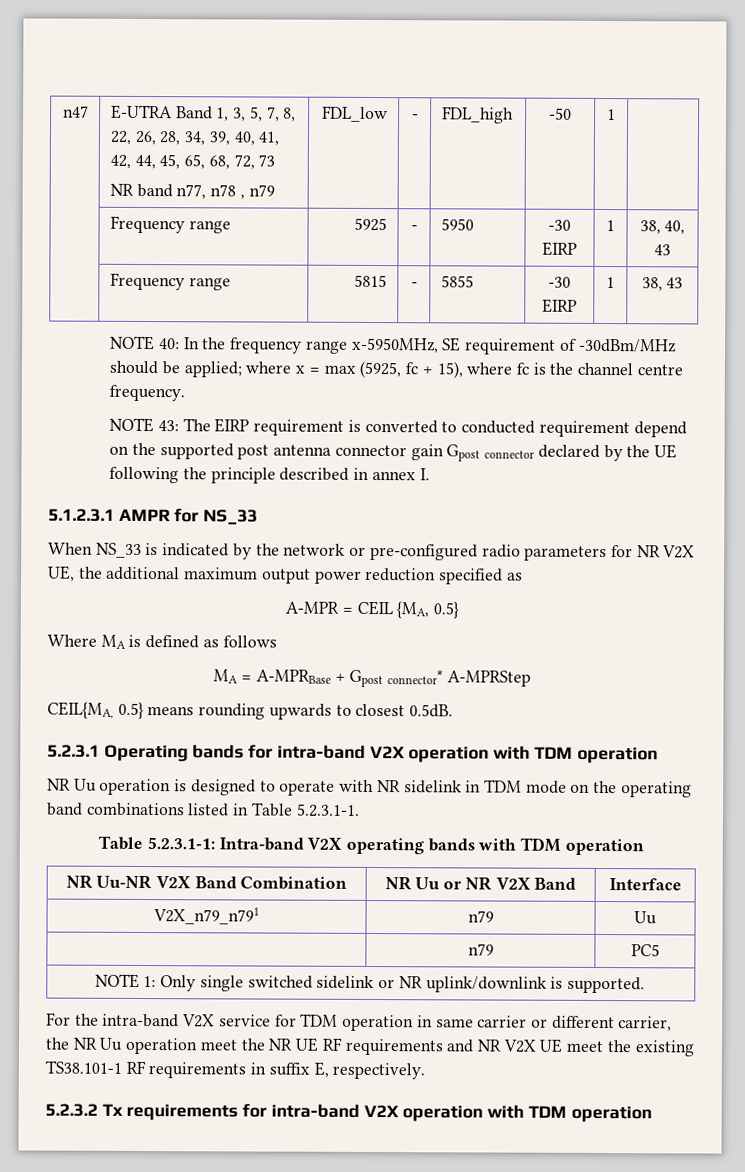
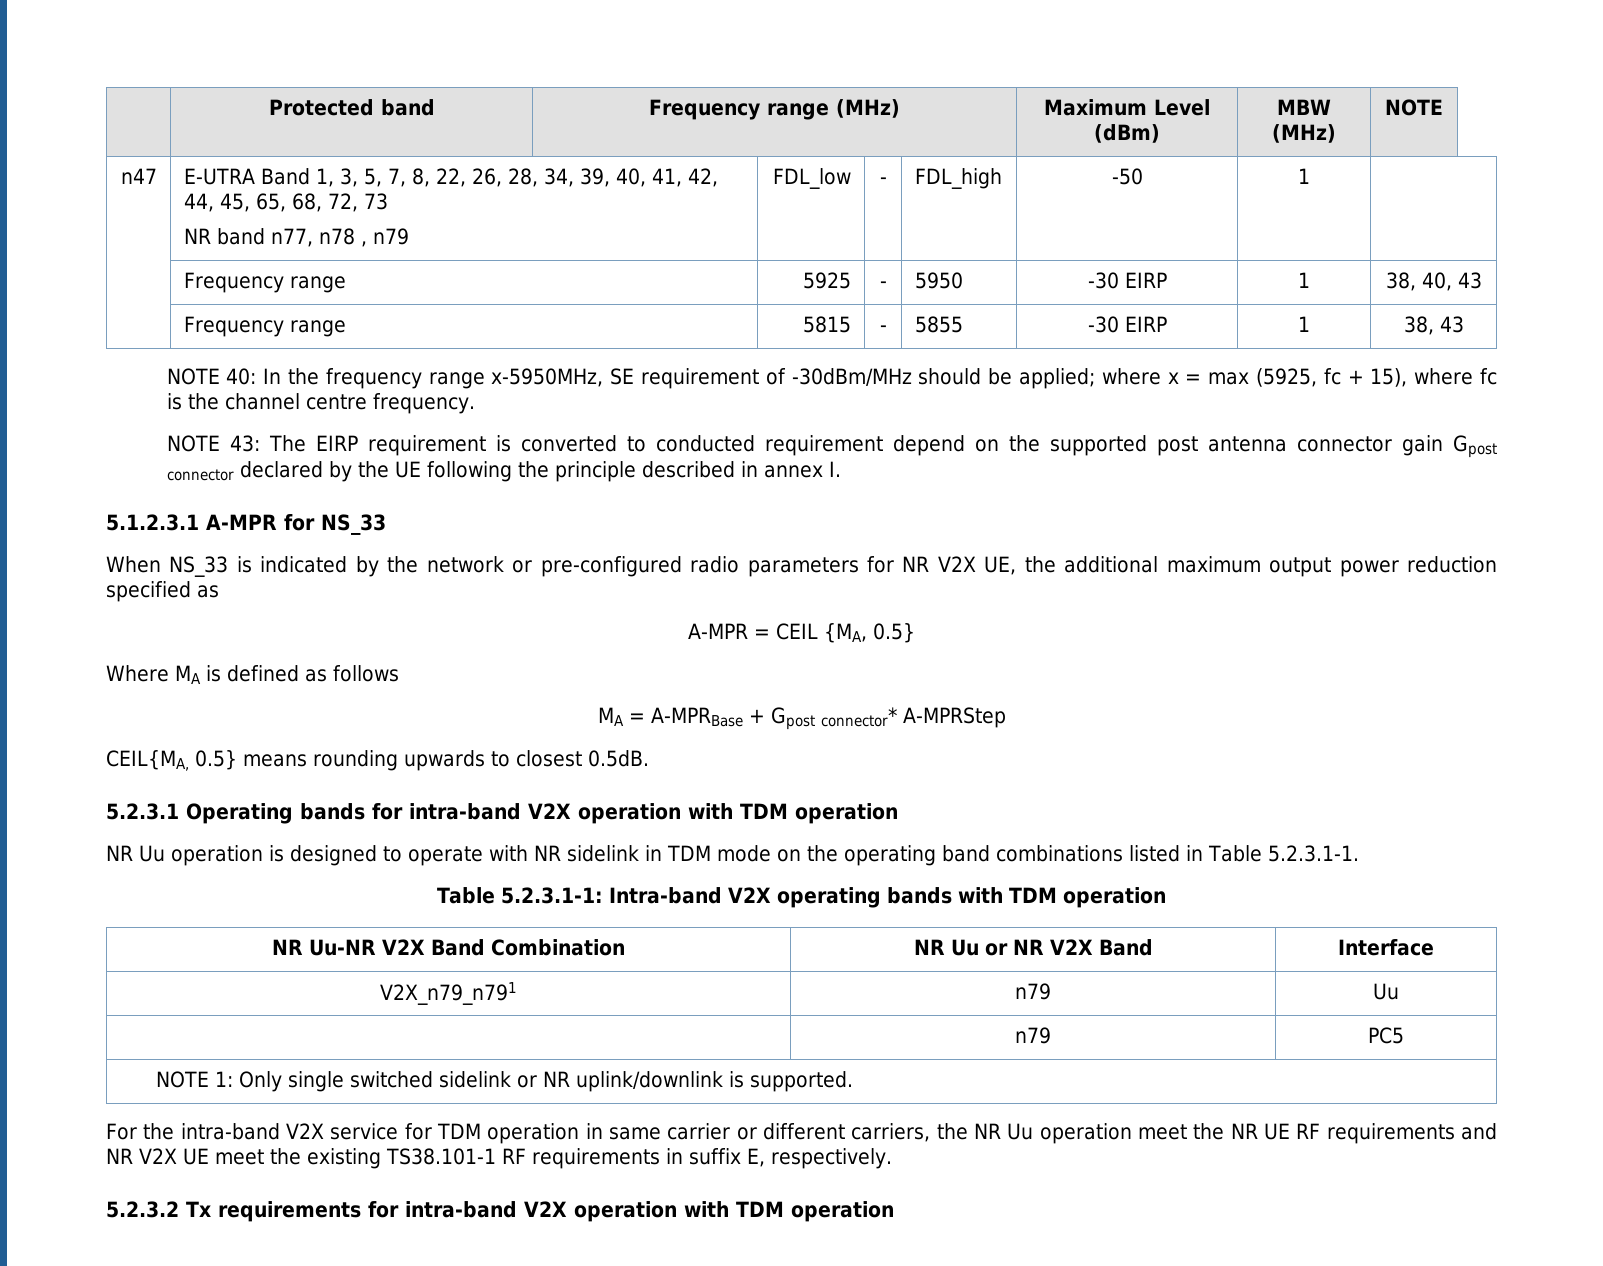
+ | Protected band | Frequency range (MHz) | Maximum Level (dBm) | MBW (MHz) | NOTE
- 5.1.2.3.1 AMPR for NS_33
+ 5.1.2.3.1 A-MPR for NS_33
- For the intra-band V2X service for TDM operation in same carrier or different carrier, the NR Uu operation meet the NR UE RF requirements and NR V2X UE meet the existing TS38.101-1 RF requirements in suffix E, respectively.
+ For the intra-band V2X service for TDM operation in same carrier or different carriers, the NR Uu operation meet the NR UE RF requirements and NR V2X UE meet the existing TS38.101-1 RF requirements in suffix E, respectively.

